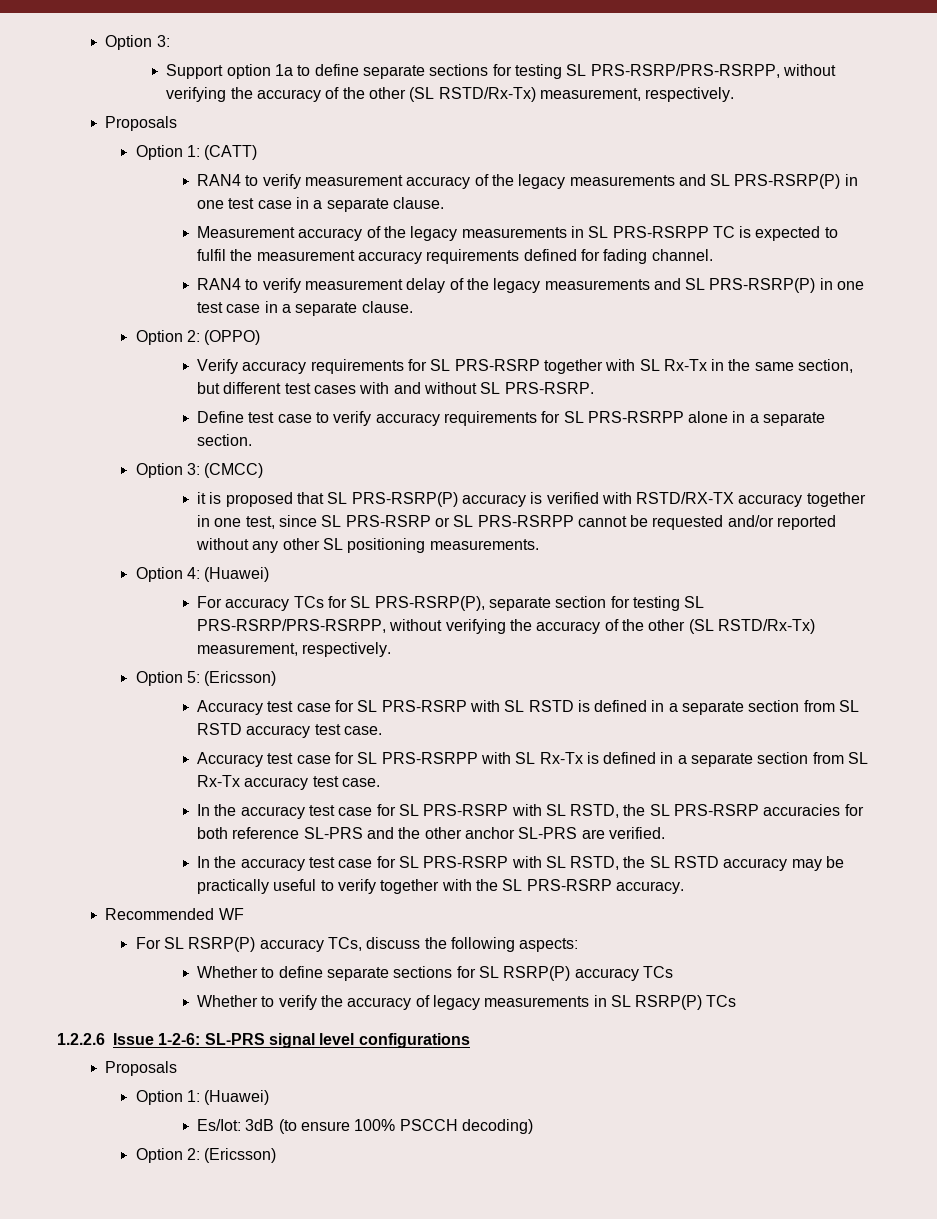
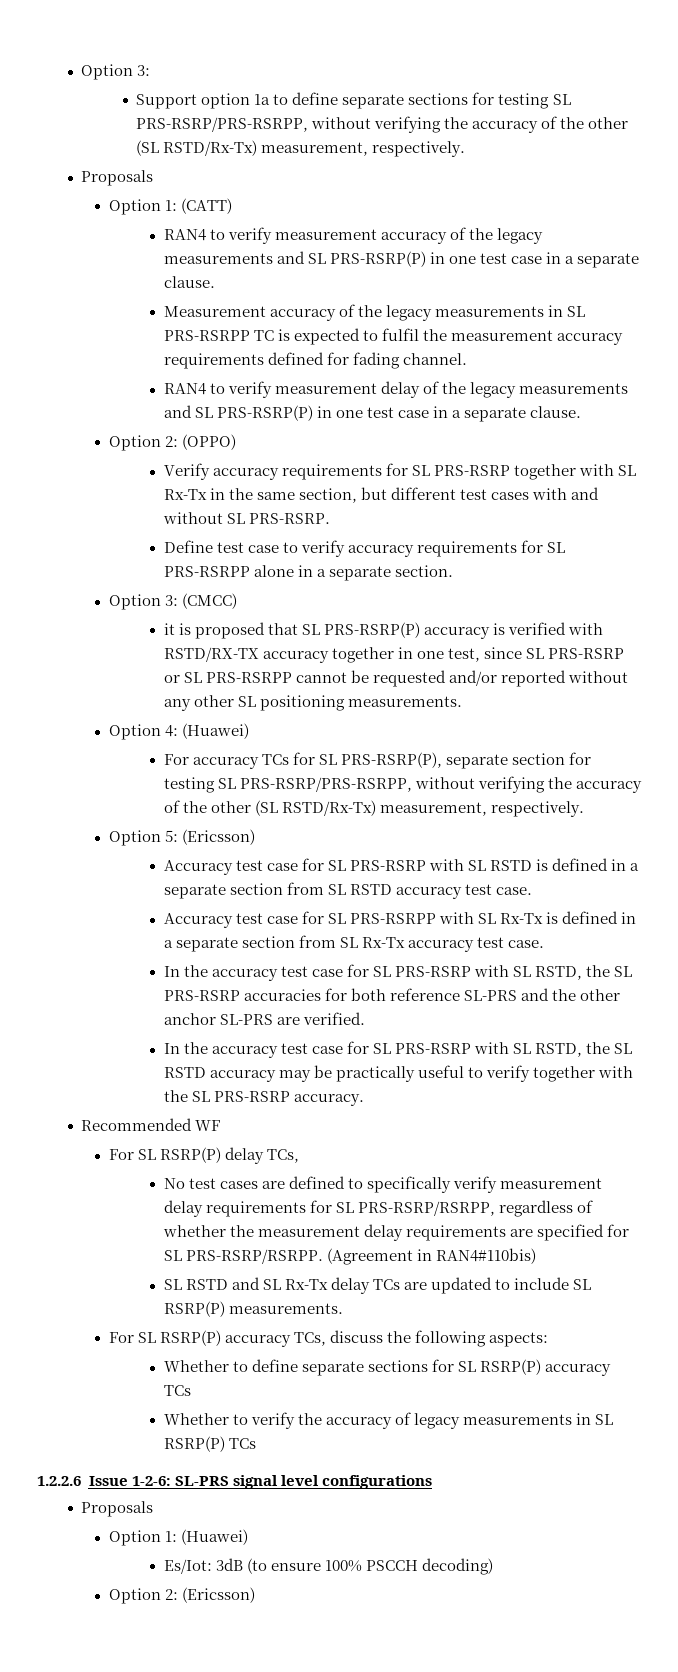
+ For SL RSRP(P) delay TCs,
+ No test cases are defined to specifically verify measurement delay requirements for SL PRS-RSRP/RSRPP, regardless of whether the measurement delay requirements are specified for SL PRS-RSRP/RSRPP. (Agreement in RAN4#110bis)
+ SL RSTD and SL Rx-Tx delay TCs are updated to include SL RSRP(P) measurements.

